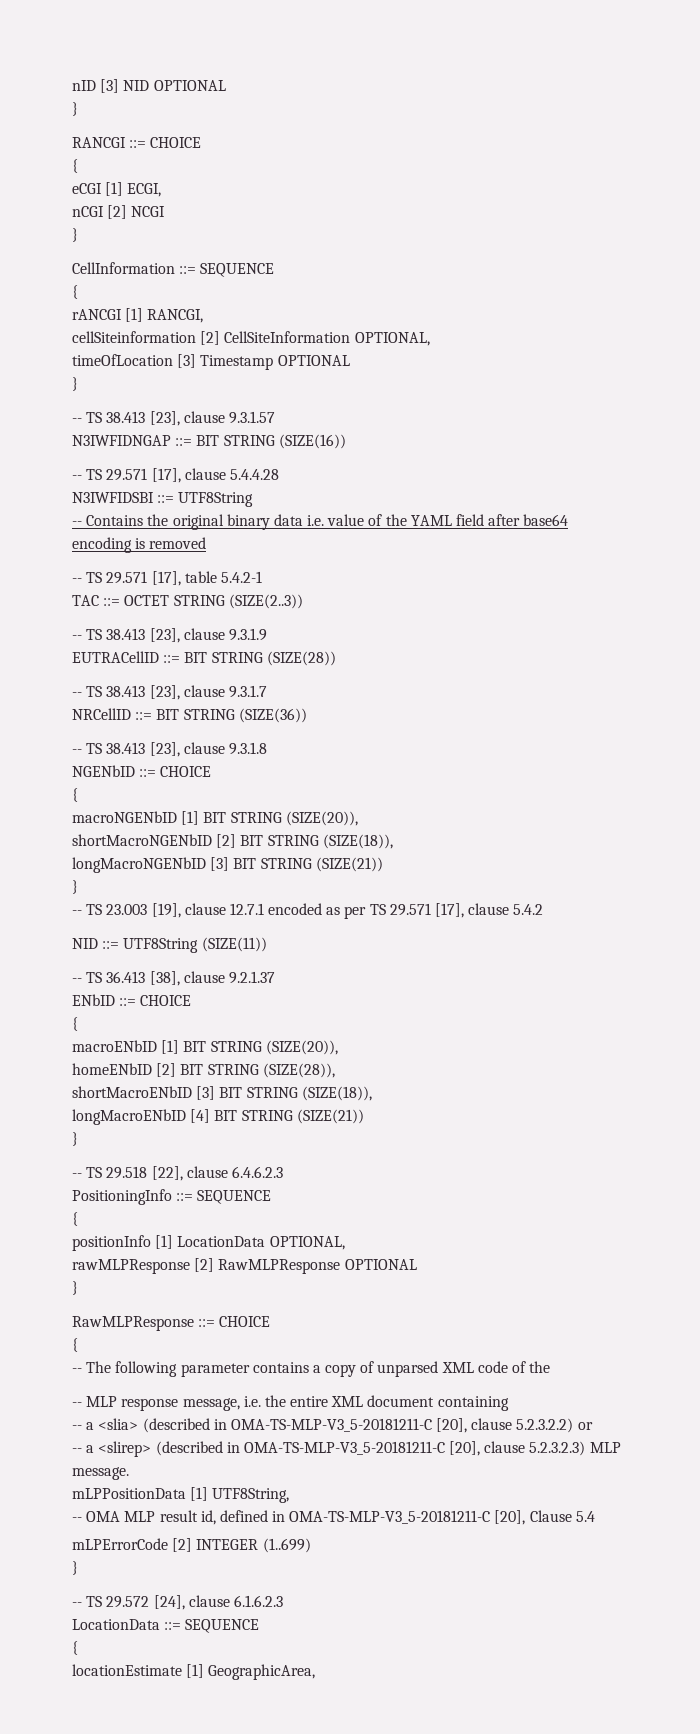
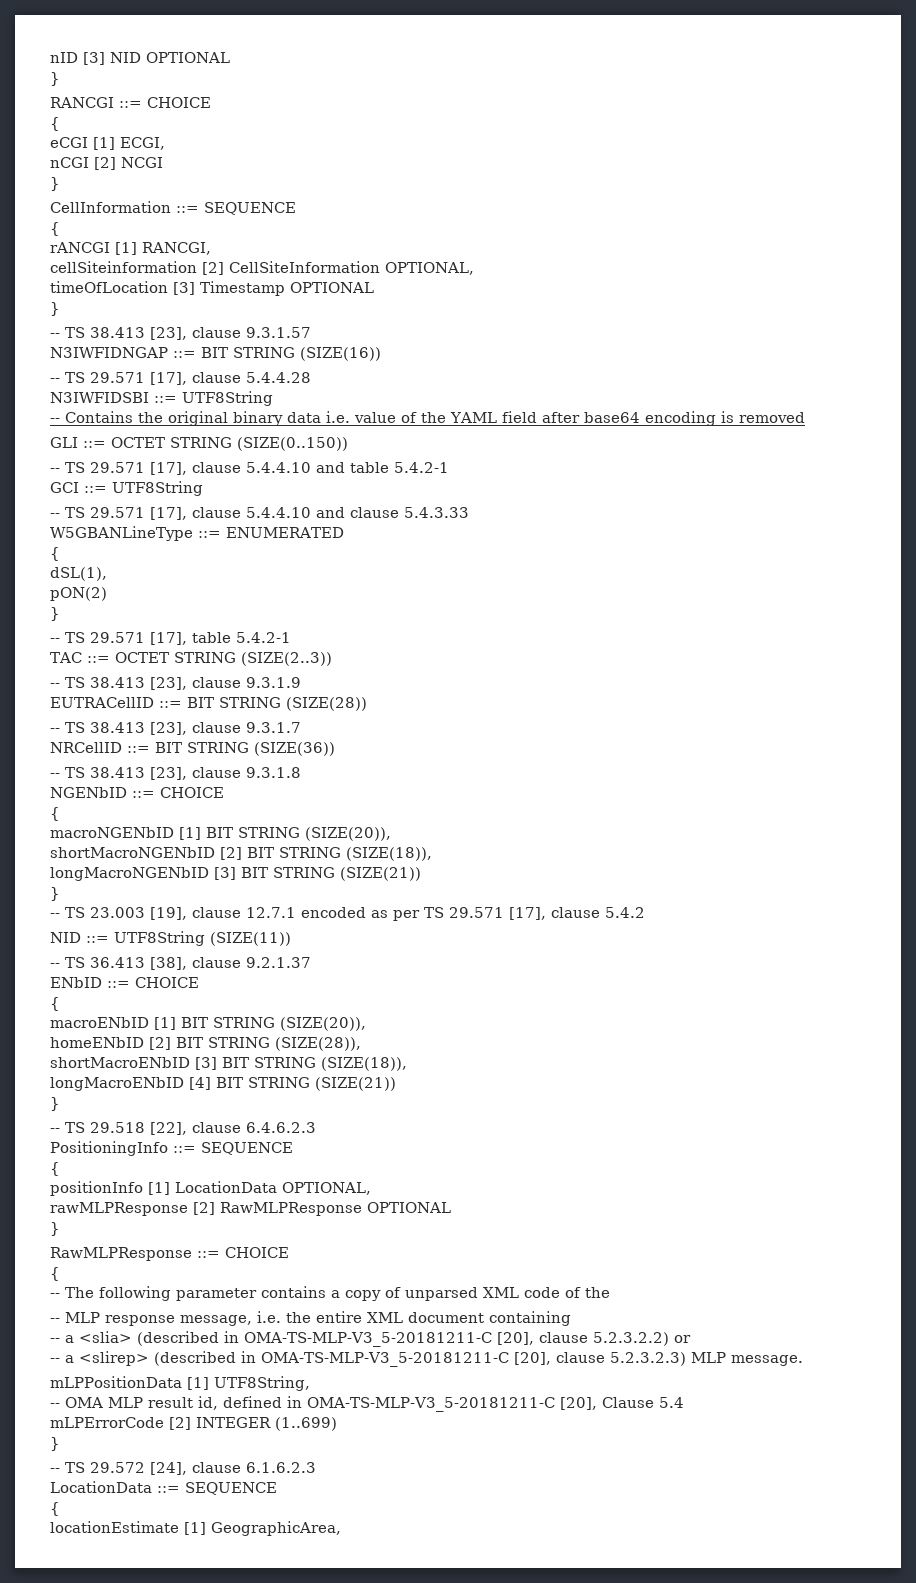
+ GLI ::= OCTET STRING (SIZE(0..150))
+ -- TS 29.571 [17], clause 5.4.4.10 and table 5.4.2-1
+ GCI ::= UTF8String
+ -- TS 29.571 [17], clause 5.4.4.10 and clause 5.4.3.33
+ W5GBANLineType ::= ENUMERATED
+ {
+ dSL(1),
+ pON(2)
+ }

